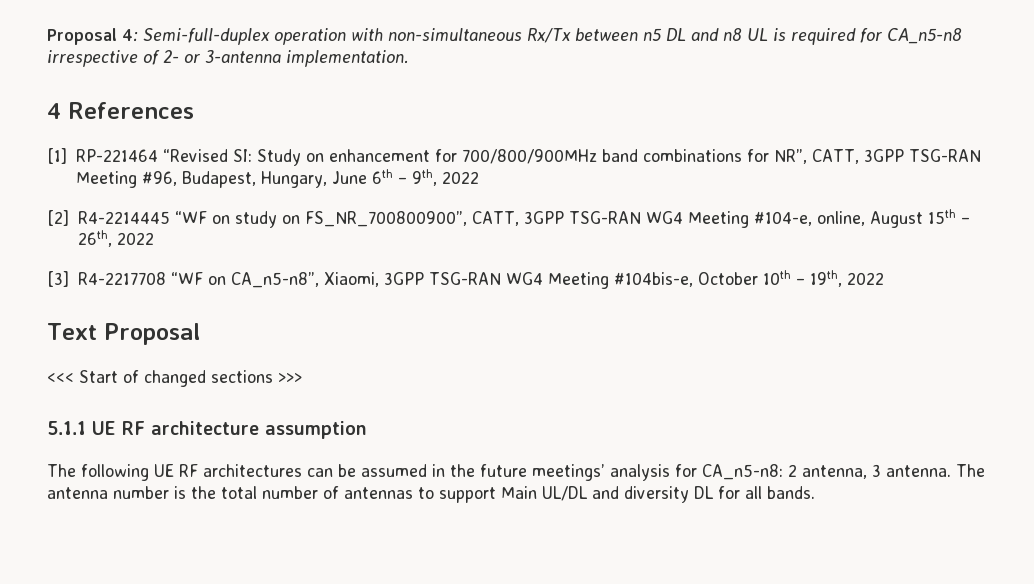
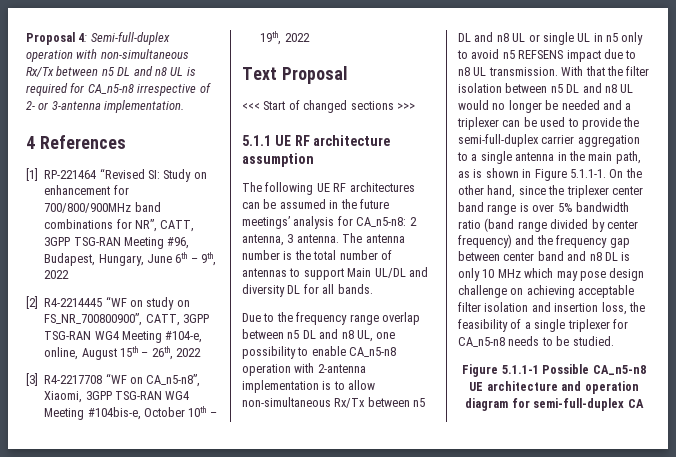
+ Due to the frequency range overlap between n5 DL and n8 UL, one possibility to enable CA_n5-n8 operation with 2-antenna implementation is to allow non-simultaneous Rx/Tx between n5 DL and n8 UL or single UL in n5 only to avoid n5 REFSENS impact due to n8 UL transmission. With that the filter isolation between n5 DL and n8 UL would no longer be needed and a triplexer can be used to provide the semi-full-duplex carrier aggregation to a single antenna in the main path, as is shown in Figure 5.1.1-1. On the other hand, since the triplexer center band range is over 5% bandwidth ratio (band range divided by center frequency) and the frequency gap between center band and n8 DL is only 10 MHz which may pose design challenge on achieving acceptable filter isolation and insertion loss, the feasibility of a single triplexer for CA_n5-n8 needs to be studied.
+ Figure 5.1.1-1 Possible CA_n5-n8 UE architecture and operation diagram for semi-full-duplex CA

